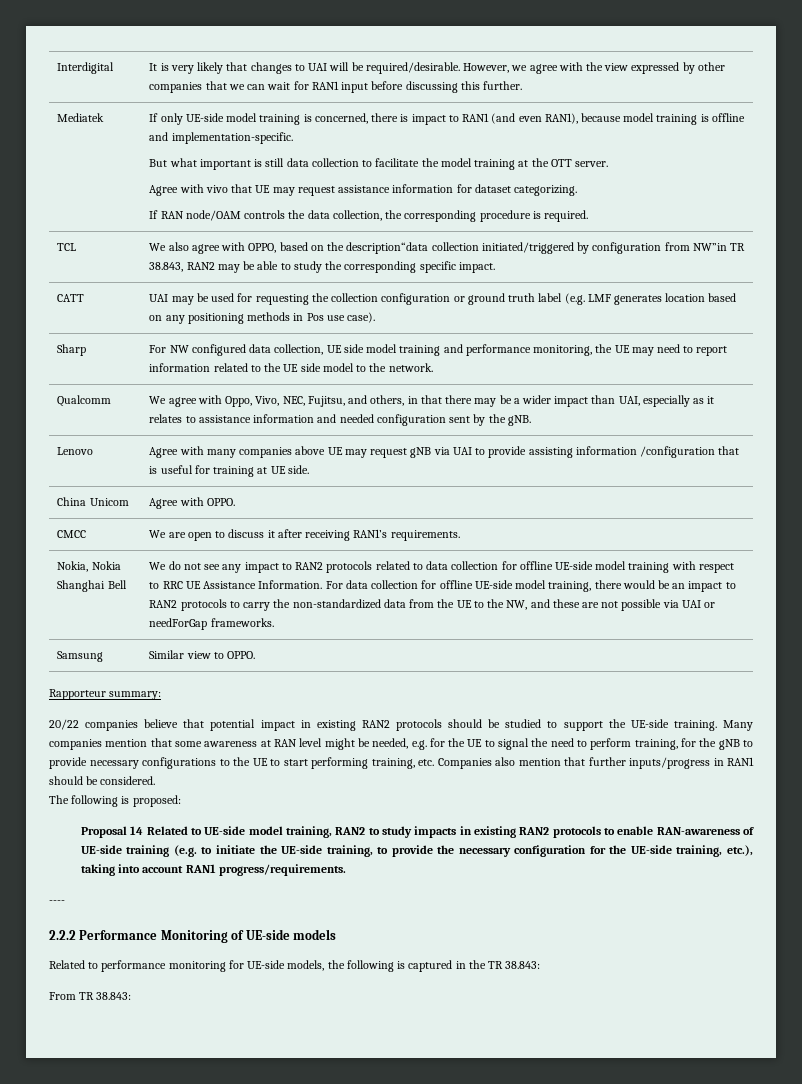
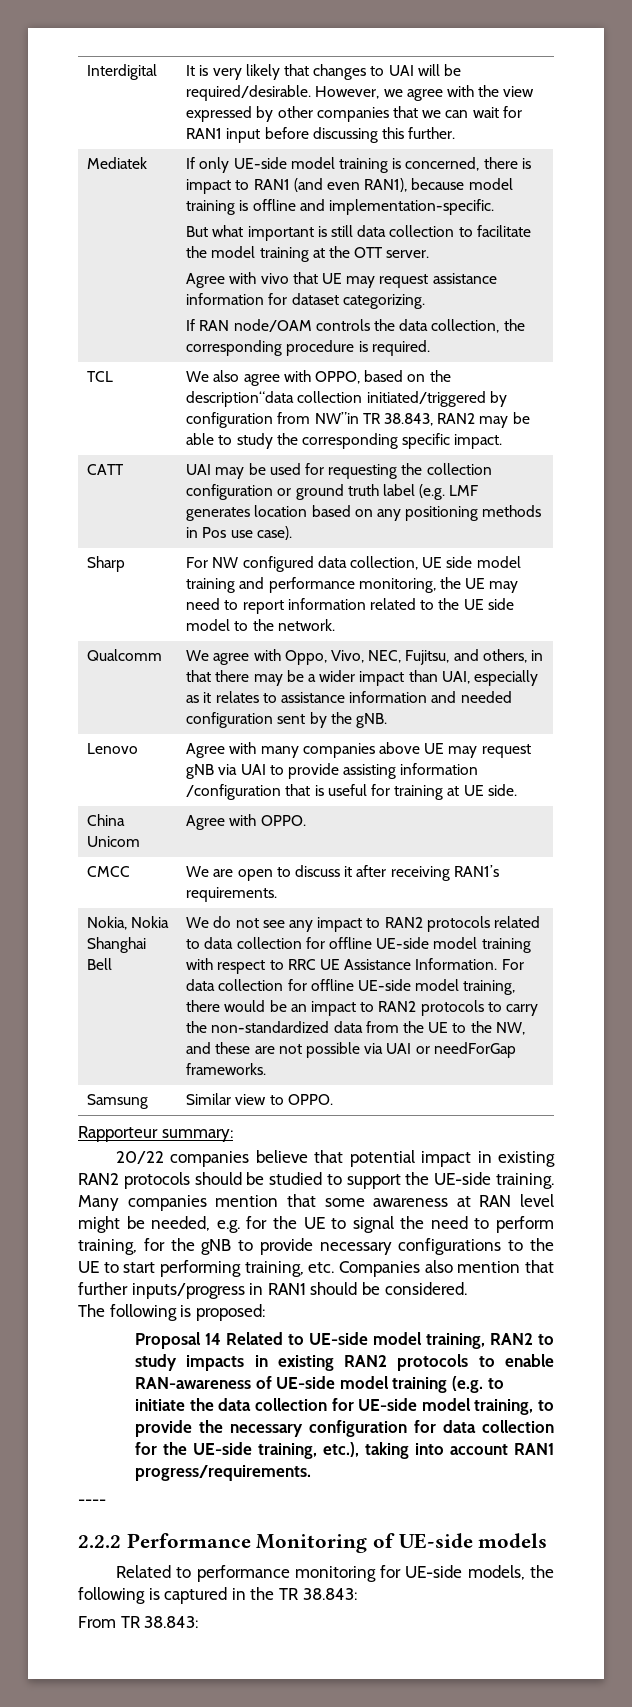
- Proposal 14 Related to UE-side model training, RAN2 to study impacts in existing RAN2 protocols to enable RAN-awareness of UE-side training (e.g. to initiate the UE-side training, to provide the necessary configuration for the UE-side training, etc.), taking into account RAN1 progress/requirements.
+ Proposal 14 Related to UE-side model training, RAN2 to study impacts in existing RAN2 protocols to enable RAN-awareness of UE-side model training (e.g. to initiate the data collection for UE-side model training, to provide the necessary configuration for data collection for the UE-side training, etc.), taking into account RAN1 progress/requirements.

